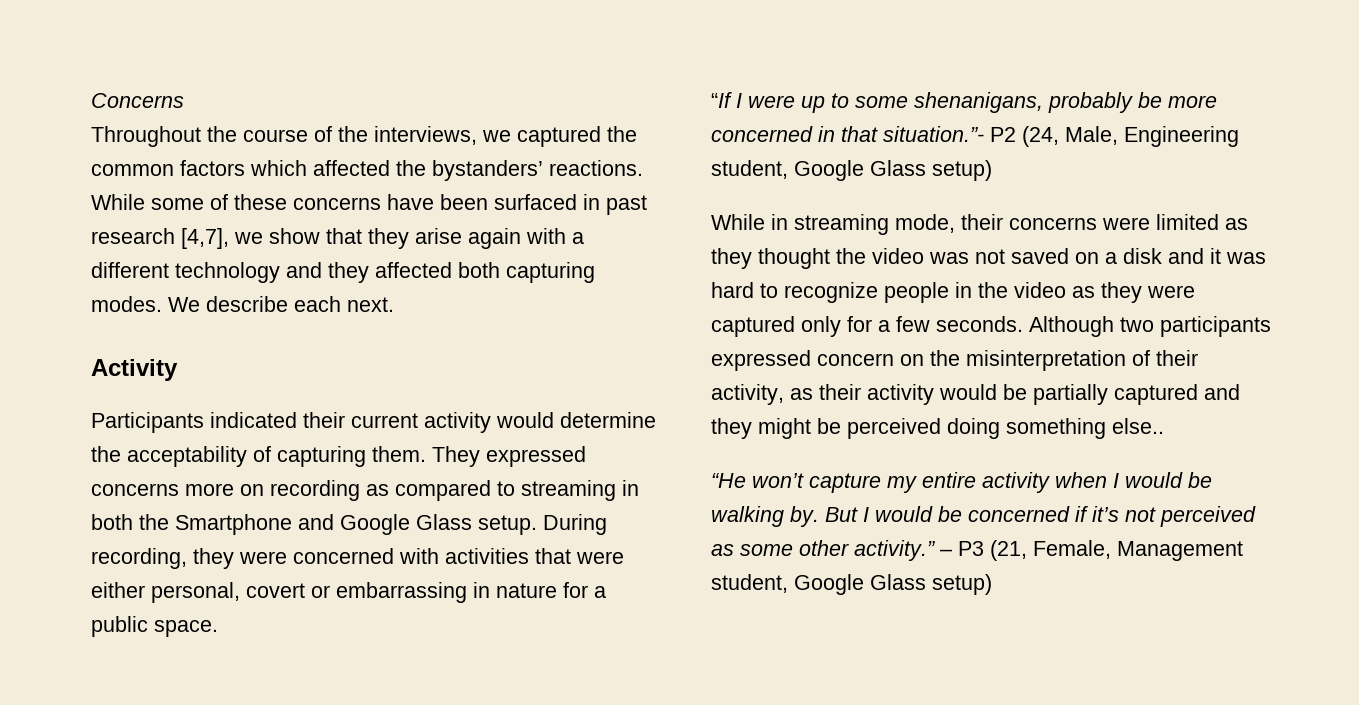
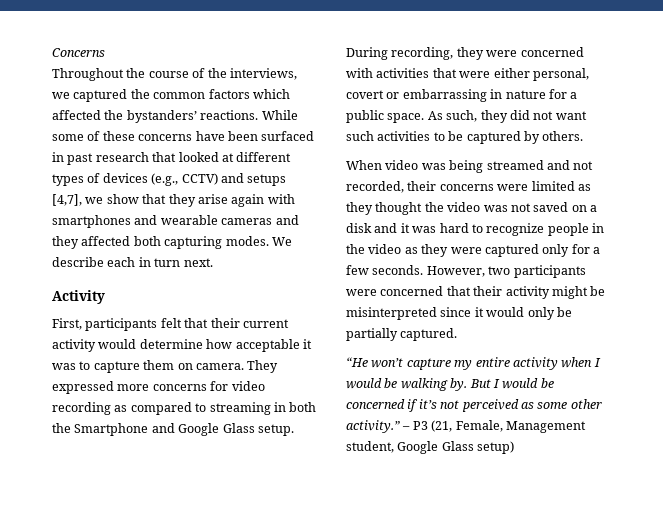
- While some of these concerns have been surfaced in past research [4,7], we show that they arise again with a different technology and they affected both capturing modes.
+ While some of these concerns have been surfaced in past research that looked at different types of devices (e.g., CCTV) and setups [4,7], we show that they arise again with smartphones and wearable cameras and they affected both capturing modes.
- We describe each next.
+ We describe each in turn next.
- Participants indicated their current activity would determine the acceptability of capturing them. They expressed concerns more on recording as compared to streaming in both the Smartphone and Google Glass setup.
+ First, participants felt that their current activity would determine how acceptable it was to capture them on camera. They expressed more concerns for video recording as compared to streaming in both the Smartphone and Google Glass setup.
- During recording, they were concerned with activities that were either personal, covert or embarrassing in nature for a public space.
- “If I were up to some shenanigans, probably be more concerned in that situation.”- P2 (24, Male, Engineering student, Google Glass setup)
- While in streaming mode, their concerns were limited as they thought the video was not saved on a disk and it was hard to recognize people in the video as they were captured only for a few seconds.
+ During recording, they were concerned with activities that were either personal, covert or embarrassing in nature for a public space. As such, they did not want such activities to be captured by others.
+ When video was being streamed and not recorded, their concerns were limited as they thought the video was not saved on a disk and it was hard to recognize people in the video as they were captured only for a few seconds.
- Although two participants expressed concern on the misinterpretation of their activity, as their activity would be partially captured and they might be perceived doing something else..
+ However, two participants were concerned that their activity might be misinterpreted since it would only be partially captured.

